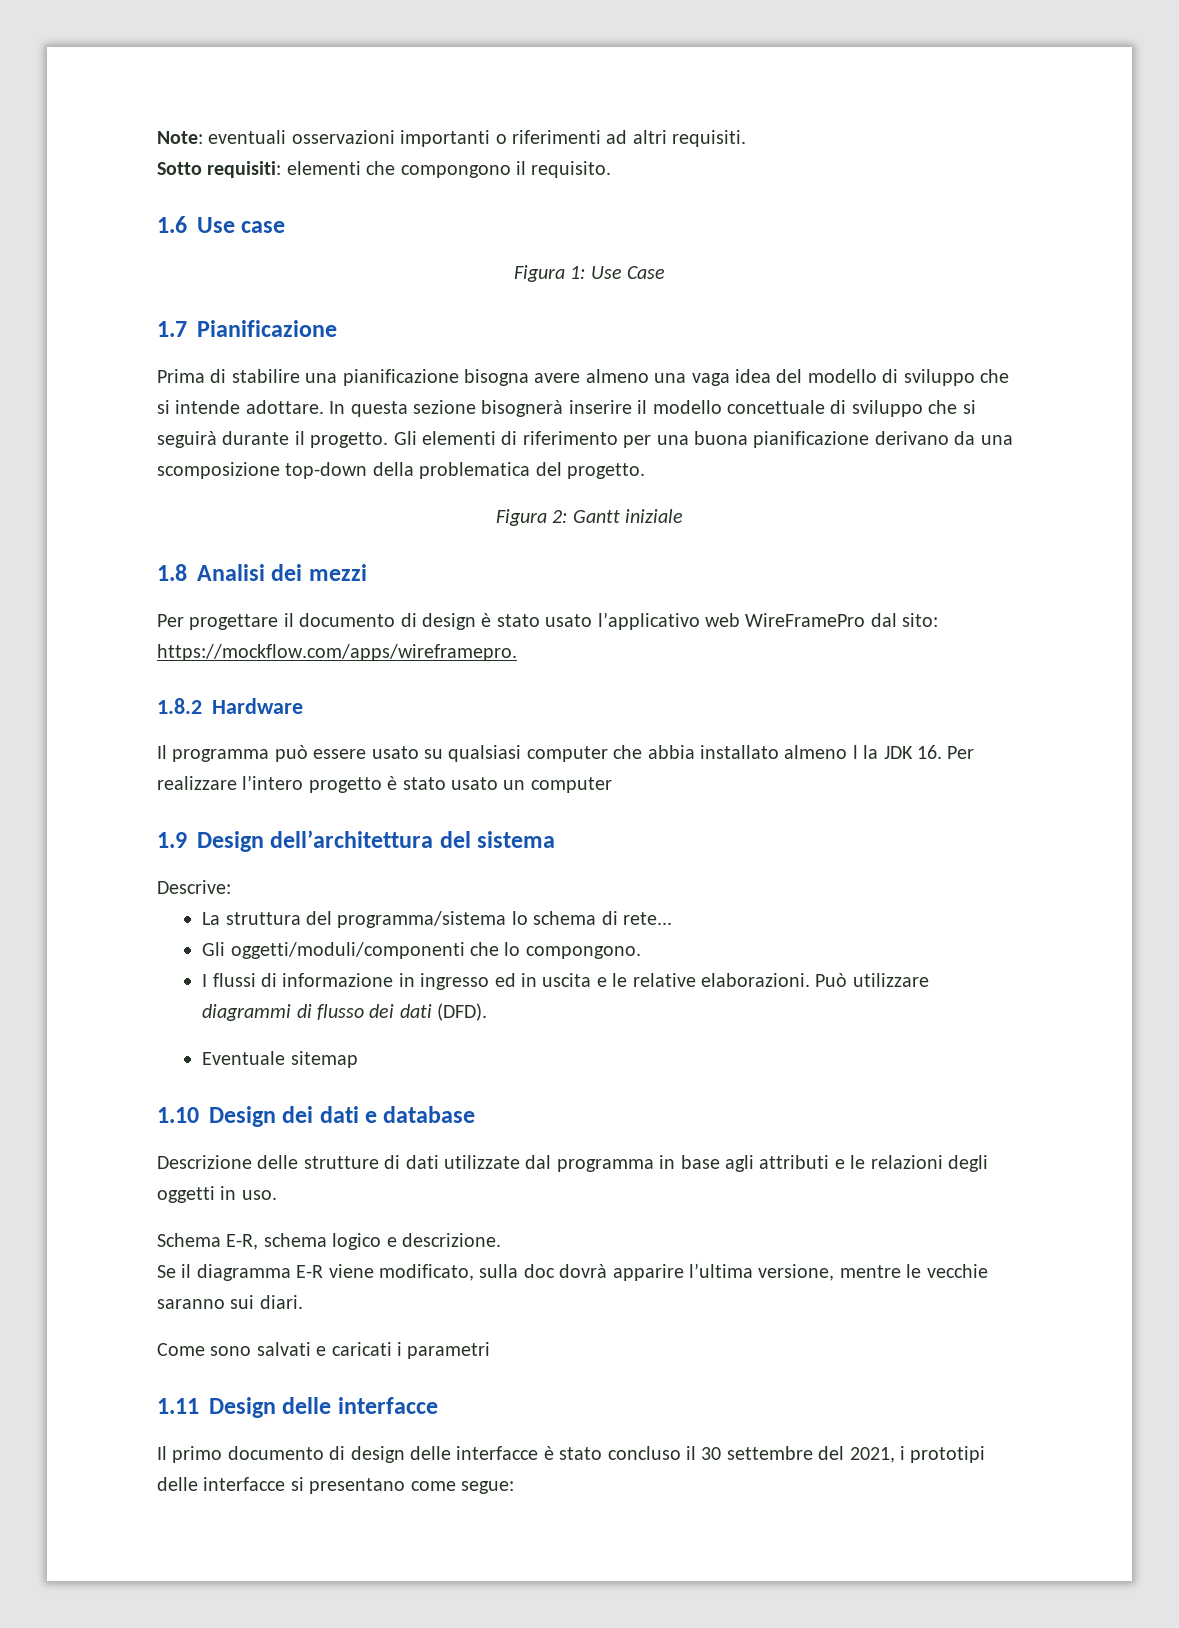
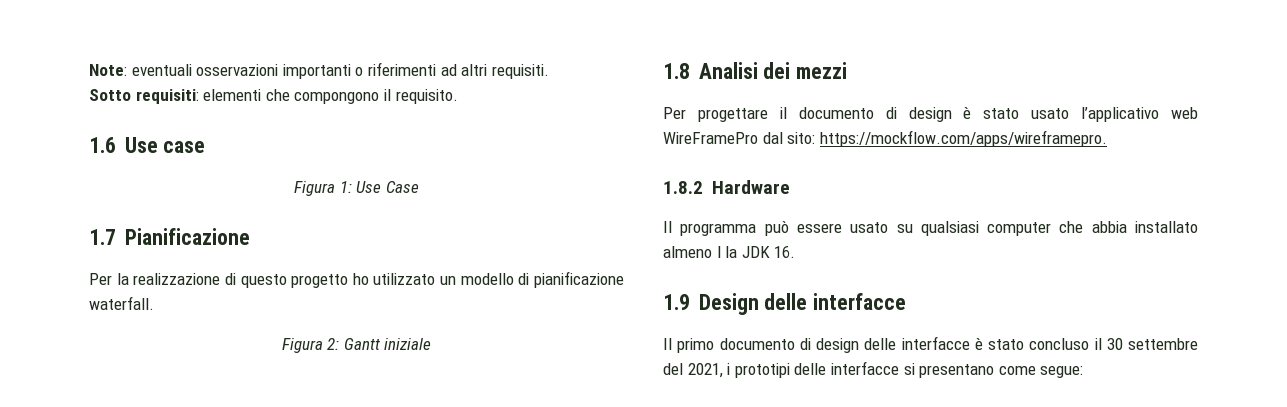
- Prima di stabilire una pianificazione bisogna avere almeno una vaga idea del modello di sviluppo che si intende adottare. In questa sezione bisognerà inserire il modello concettuale di sviluppo che si seguirà durante il progetto. Gli elementi di riferimento per una buona pianificazione derivano da una scomposizione top-down della problematica del progetto.
+ Per la realizzazione di questo progetto ho utilizzato un modello di pianificazione waterfall.
- Il programma può essere usato su qualsiasi computer che abbia installato almeno l la JDK 16. Per realizzare l’intero progetto è stato usato un computer
- 1.9 Design dell’architettura del sistema
- Descrive:
- La struttura del programma/sistema lo schema di rete...
- Gli oggetti/moduli/componenti che lo compongono.
- I flussi di informazione in ingresso ed in uscita e le relative elaborazioni. Può utilizzare diagrammi di flusso dei dati (DFD).
- Eventuale sitemap
- 1.10 Design dei dati e database
- Descrizione delle strutture di dati utilizzate dal programma in base agli attributi e le relazioni degli oggetti in uso.
- Schema E-R, schema logico e descrizione.
- Se il diagramma E-R viene modificato, sulla doc dovrà apparire l’ultima versione, mentre le vecchie saranno sui diari.
- Come sono salvati e caricati i parametri
- 1.11 Design delle interfacce
+ Il programma può essere usato su qualsiasi computer che abbia installato almeno l la JDK 16.
+ 1.9 Design delle interfacce

